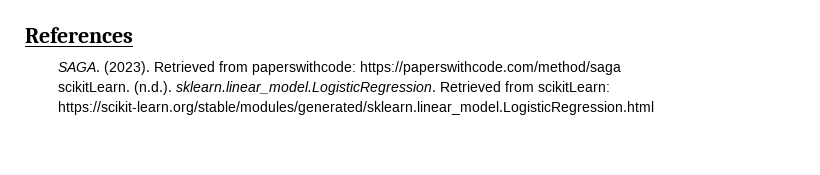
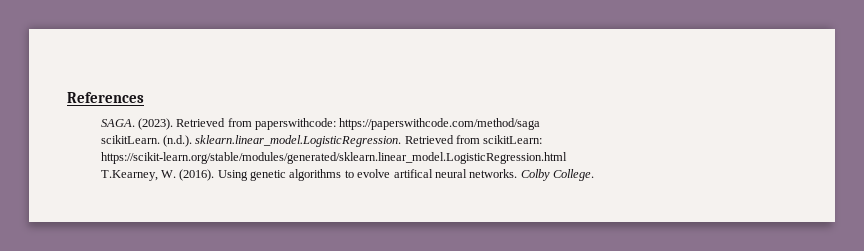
+ T.Kearney, W. (2016). Using genetic algorithms to evolve artifical neural networks. Colby College.

